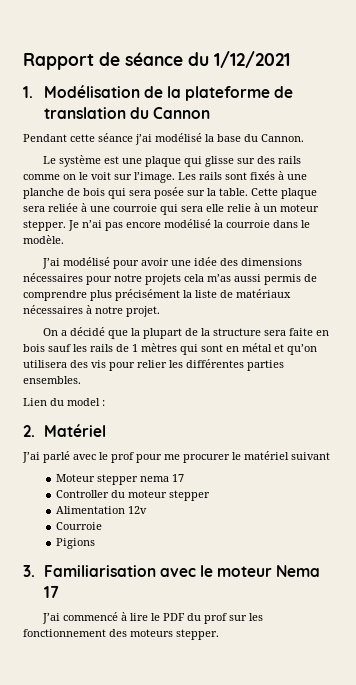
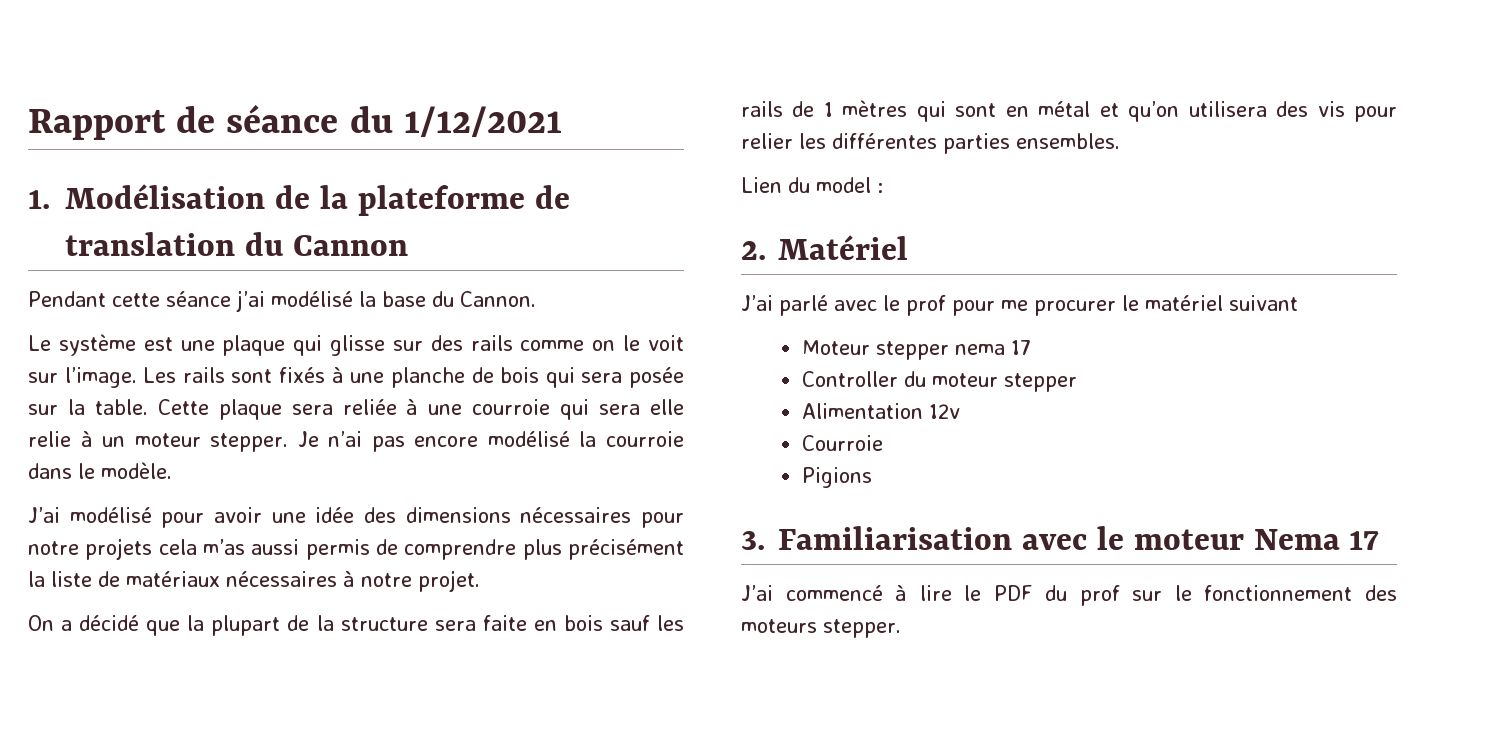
- J’ai commencé à lire le PDF du prof sur les fonctionnement des moteurs stepper.
+ J’ai commencé à lire le PDF du prof sur le fonctionnement des moteurs stepper.

